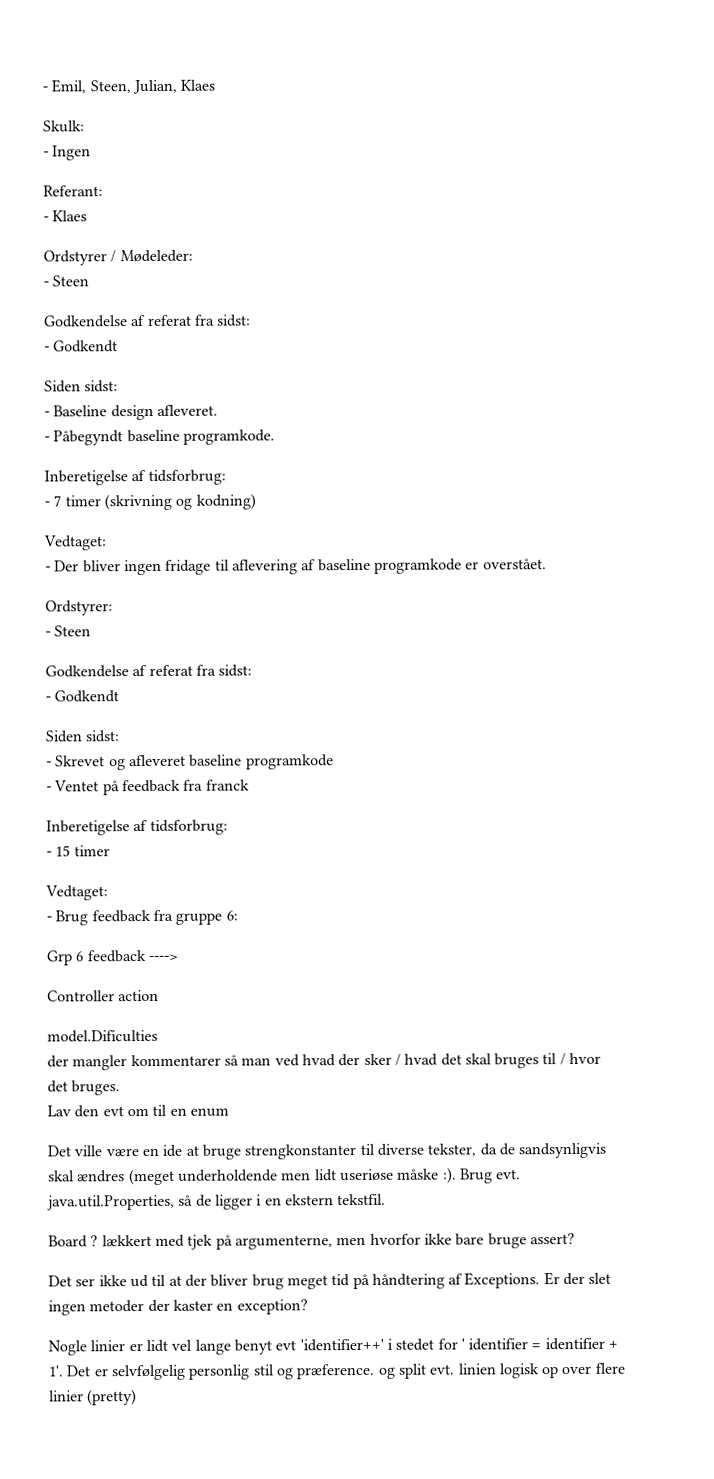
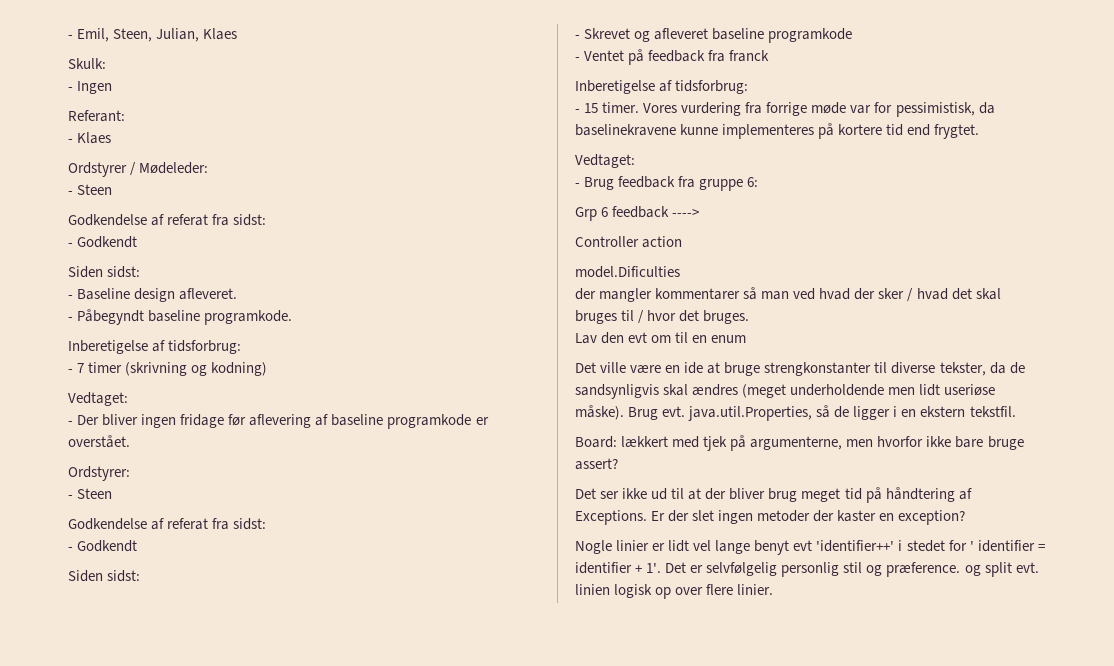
- - Der bliver ingen fridage til aflevering af baseline programkode er overstået.
+ - Der bliver ingen fridage før aflevering af baseline programkode er overstået.
- - 15 timer
+ - 15 timer. Vores vurdering fra forrige møde var for pessimistisk, da baselinekravene kunne implementeres på kortere tid end frygtet.
- Det ville være en ide at bruge strengkonstanter til diverse tekster, da de sandsynligvis skal ændres (meget underholdende men lidt useriøse måske :).
+ Det ville være en ide at bruge strengkonstanter til diverse tekster, da de sandsynligvis skal ændres (meget underholdende men lidt useriøse måske).
- Board ? lækkert med tjek på argumenterne, men hvorfor ikke bare bruge assert?
+ Board: lækkert med tjek på argumenterne, men hvorfor ikke bare bruge assert?
- Det er selvfølgelig personlig stil og præference. og split evt. linien logisk op over flere linier (pretty)
+ Det er selvfølgelig personlig stil og præference. og split evt. linien logisk op over flere linier.

